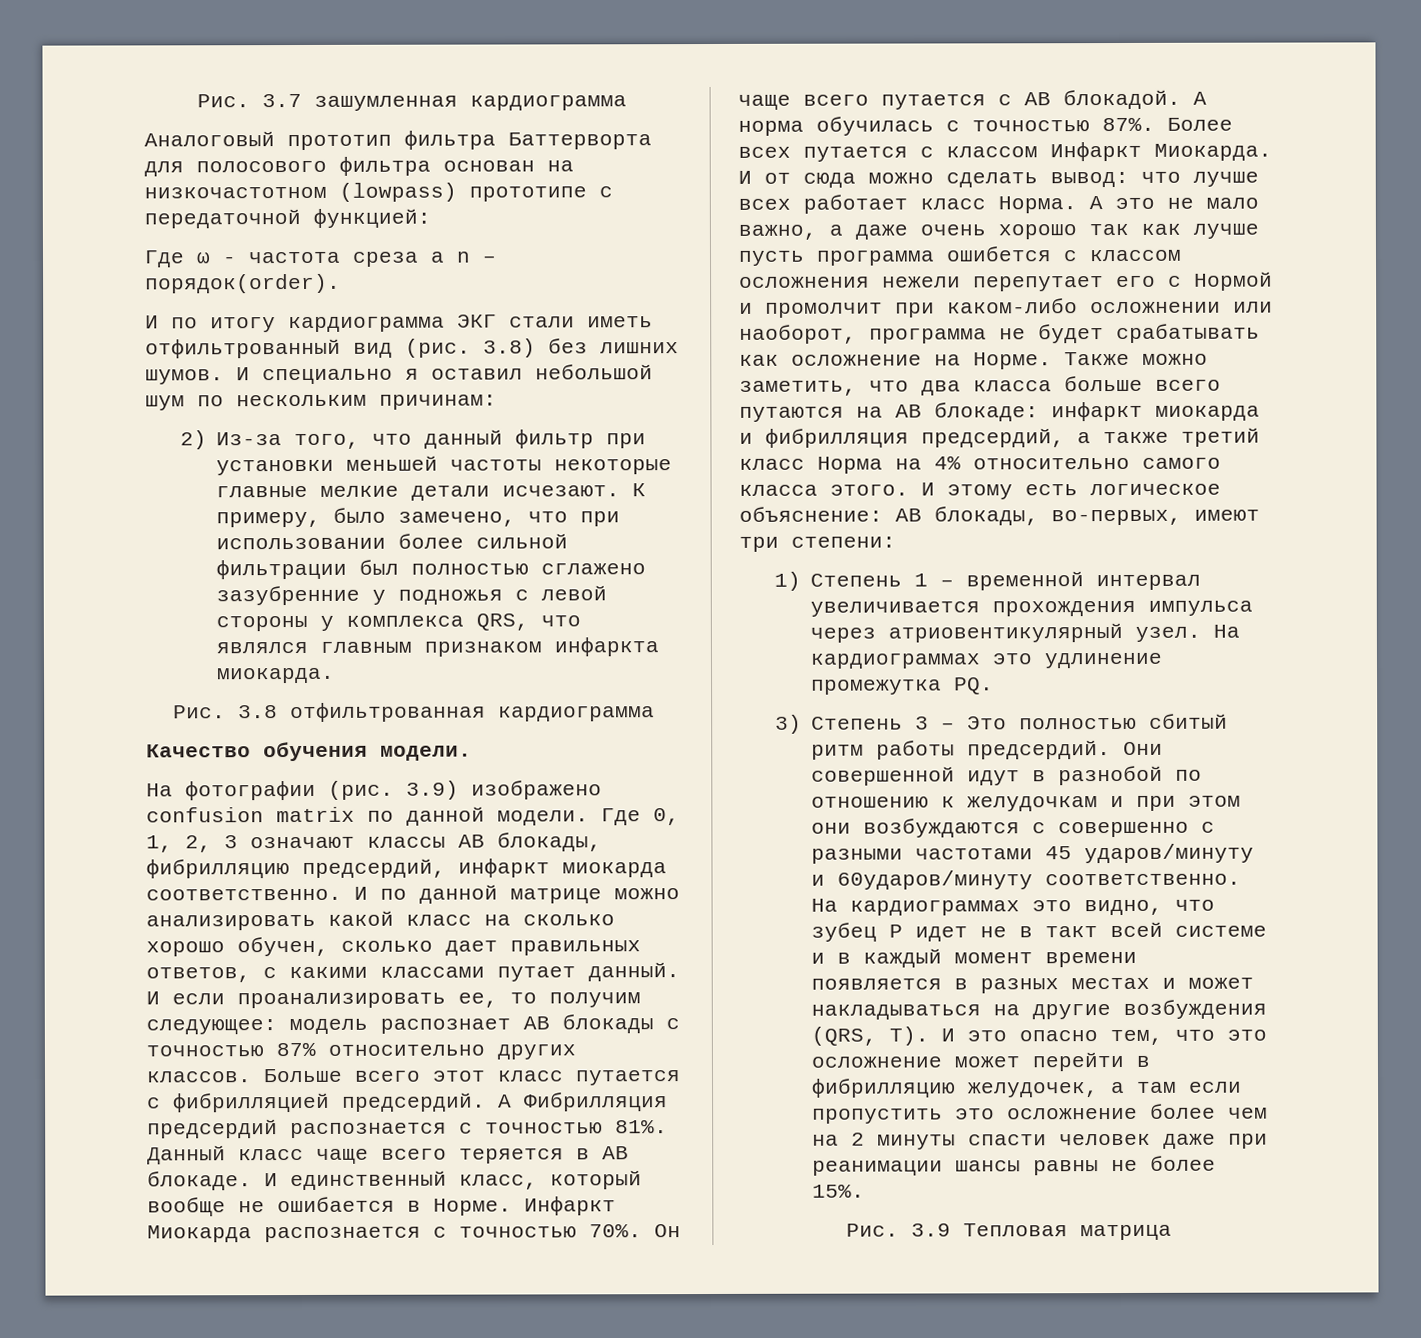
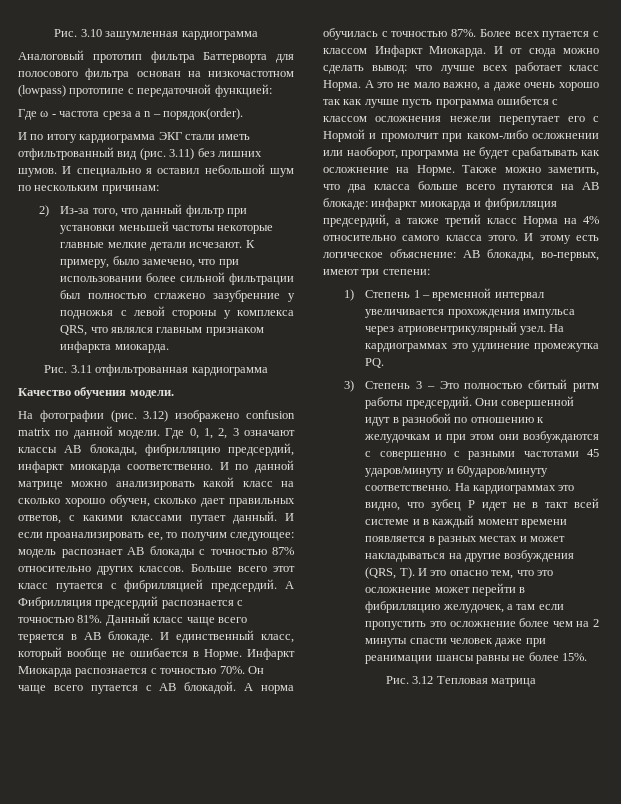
- Рис. 3.7 зашумленная кардиограмма
+ Рис. 3.10 зашумленная кардиограмма
- 3.8) без лишних шумов.
+ 3.11) без лишних шумов.
- Рис. 3.8 отфильтрованная кардиограмма
+ Рис. 3.11 отфильтрованная кардиограмма
- 3.9) изображено confusion matrix по данной модели.
+ 3.12) изображено confusion matrix по данной модели.
- 1) Степень 1 – временной интервал увеличивается прохождения импульса через атриовентикулярный узел.
+ 1) Степень 1 – временной интервал увеличивается прохождения импульса через атриовентрикулярный узел.
- Рис. 3.9 Тепловая матрица
+ Рис. 3.12 Тепловая матрица

